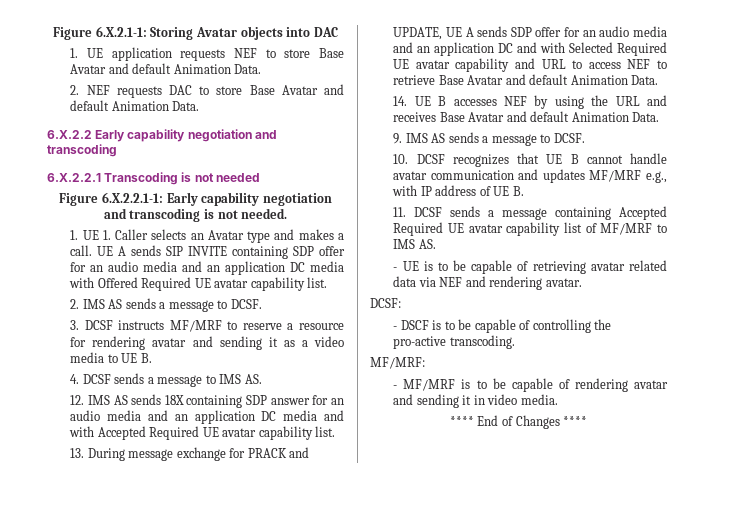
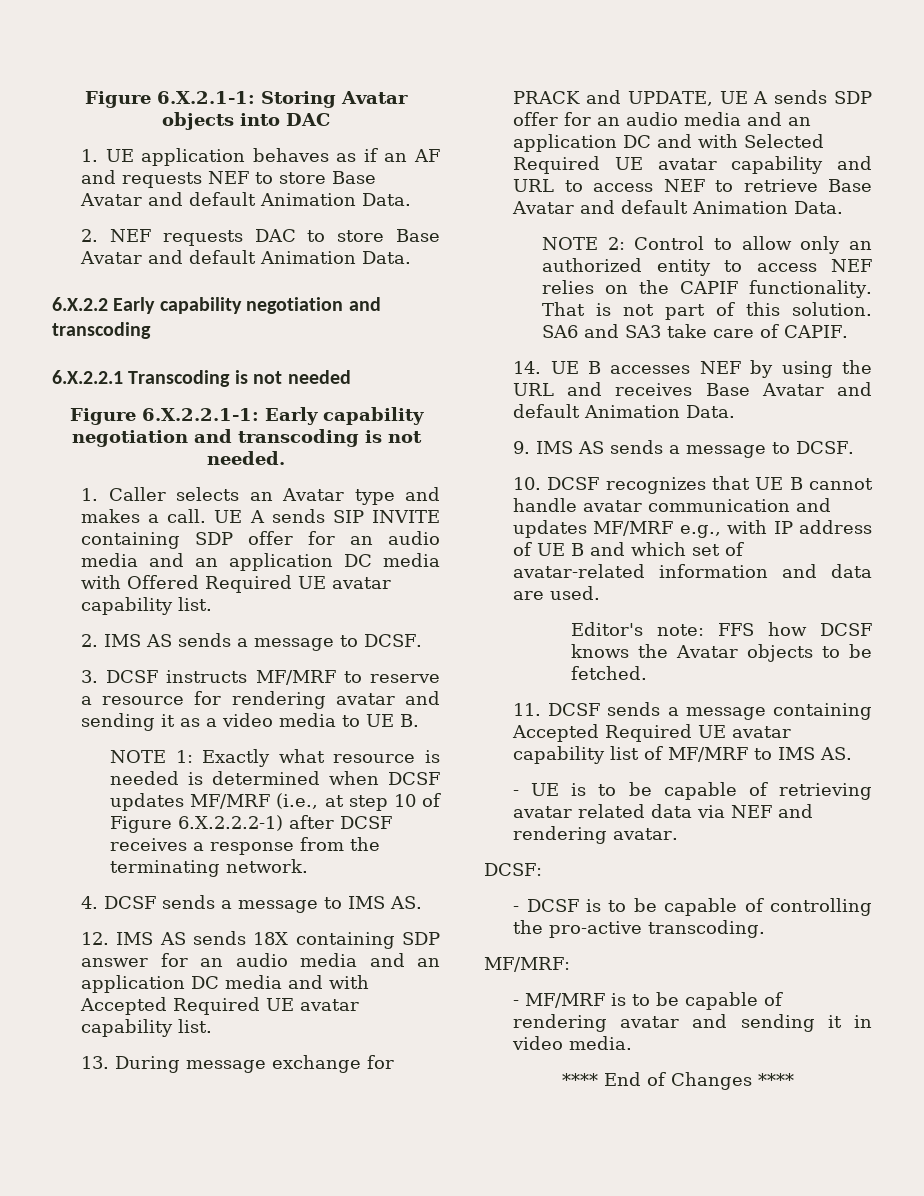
- 1. UE application requests NEF to store Base Avatar and default Animation Data.
+ 1. UE application behaves as if an AF and requests NEF to store Base Avatar and default Animation Data.
- 1. UE 1. Caller selects an Avatar type and makes a call.
+ 1. Caller selects an Avatar type and makes a call.
+ NOTE 1: Exactly what resource is needed is determined when DCSF updates MF/MRF (i.e., at step 10 of Figure 6.X.2.2.2-1) after DCSF receives a response from the terminating network.
+ NOTE 2: Control to allow only an authorized entity to access NEF relies on the CAPIF functionality. That is not part of this solution. SA6 and SA3 take care of CAPIF.
- 10. DCSF recognizes that UE B cannot handle avatar communication and updates MF/MRF e.g., with IP address of UE B.
+ 10. DCSF recognizes that UE B cannot handle avatar communication and updates MF/MRF e.g., with IP address of UE B and which set of avatar-related information and data are used.
+ Editor's note: FFS how DCSF knows the Avatar objects to be fetched.
- - DSCF is to be capable of controlling the pro-active transcoding.
+ - DCSF is to be capable of controlling the pro-active transcoding.

